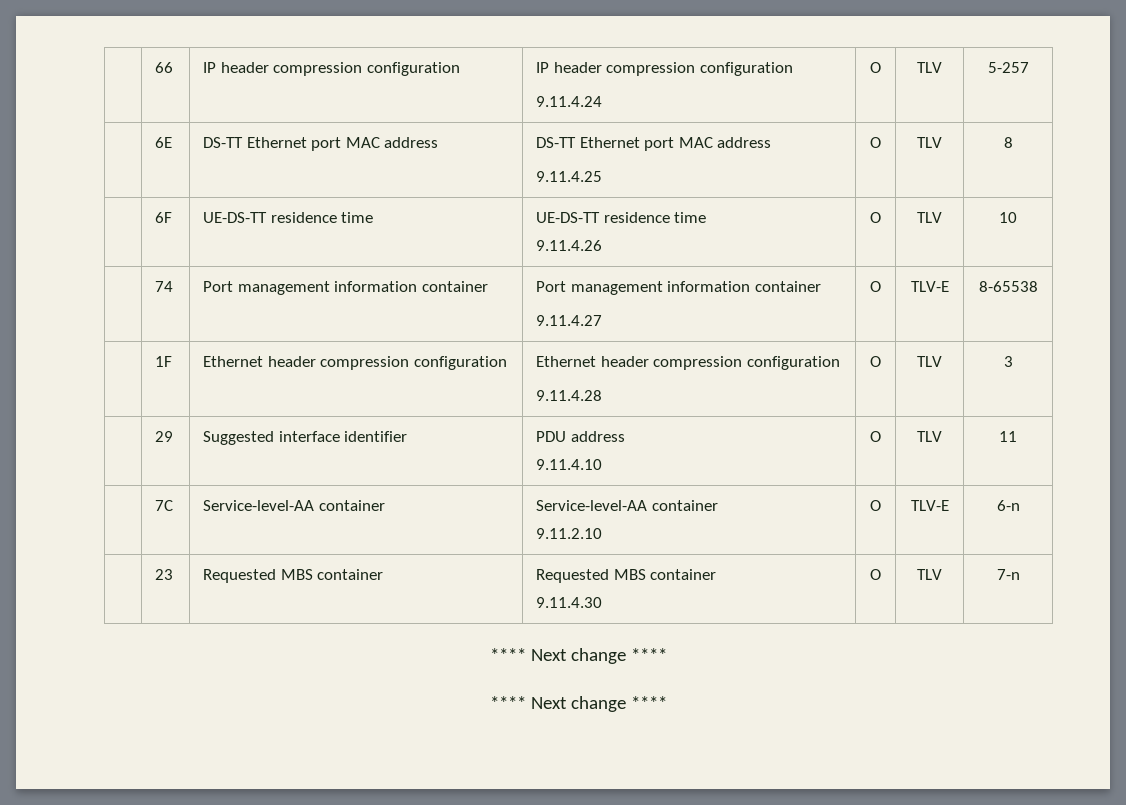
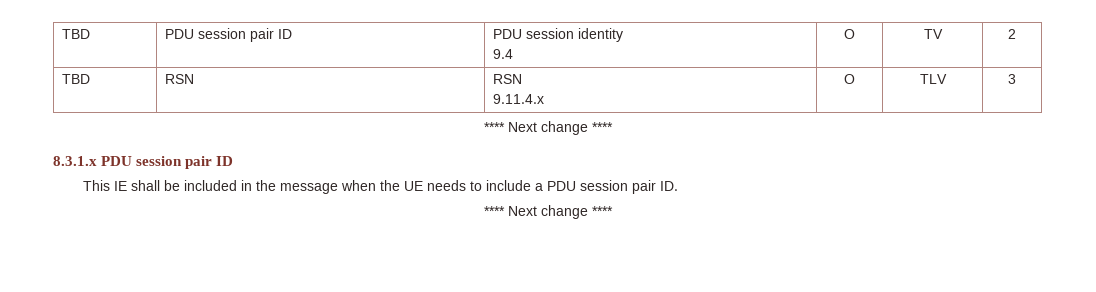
- | 66 | IP header compression configuration | IP header compression configuration
- 9.11.4.24 | O | TLV | 5-257
- | 6E | DS-TT Ethernet port MAC address | DS-TT Ethernet port MAC address
- 9.11.4.25 | O | TLV | 8
- | 6F | UE-DS-TT residence time | UE-DS-TT residence time
- 9.11.4.26 | O | TLV | 10
- | 74 | Port management information container | Port management information container
- 9.11.4.27 | O | TLV-E | 8-65538
- | 1F | Ethernet header compression configuration | Ethernet header compression configuration
- 9.11.4.28 | O | TLV | 3
- | 29 | Suggested interface identifier | PDU address
- 9.11.4.10 | O | TLV | 11
- | 7C | Service-level-AA container | Service-level-AA container
- 9.11.2.10 | O | TLV-E | 6-n
- | 23 | Requested MBS container | Requested MBS container
- 9.11.4.30 | O | TLV | 7-n
+ TBD | PDU session pair ID | PDU session identity
+ 9.4 | O | TV | 2
+ TBD | RSN | RSN
+ 9.11.4.x | O | TLV | 3
  **** Next change ****
+ 8.3.1.x PDU session pair ID
+ This IE shall be included in the message when the UE needs to include a PDU session pair ID.

